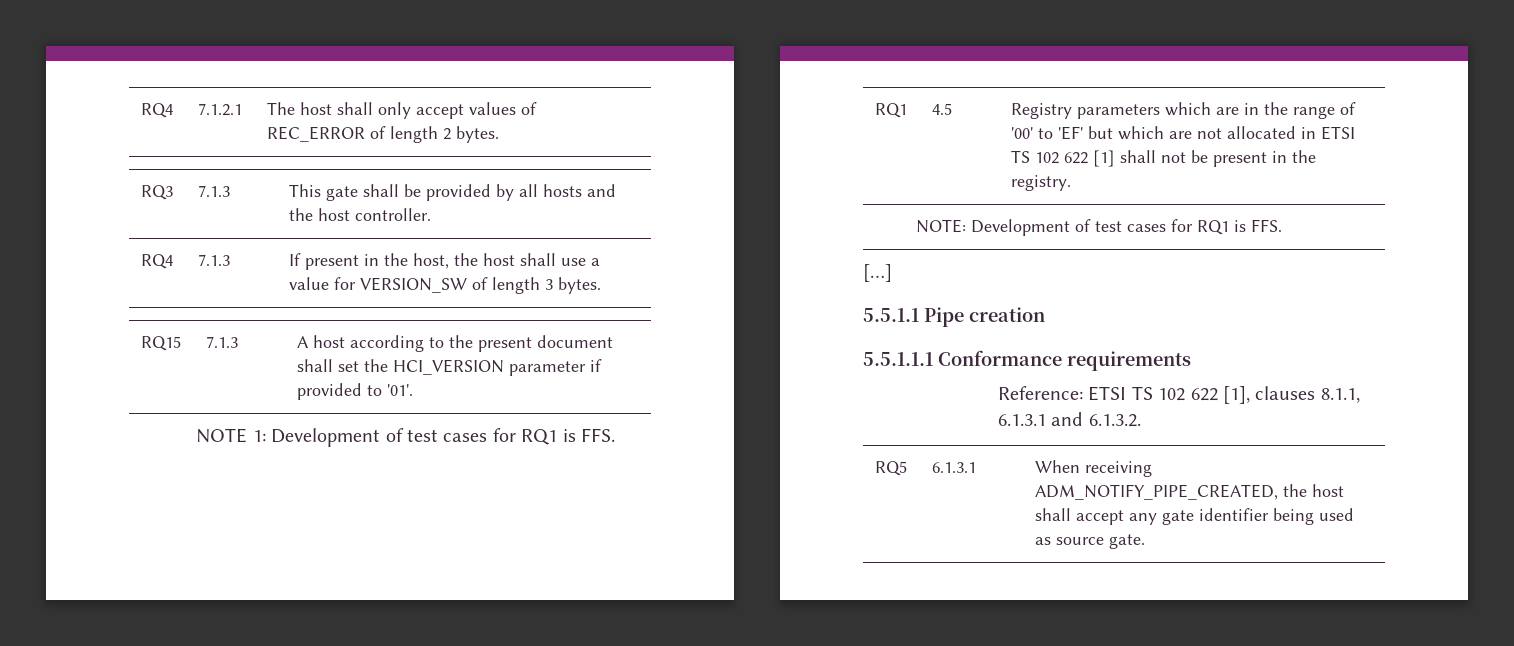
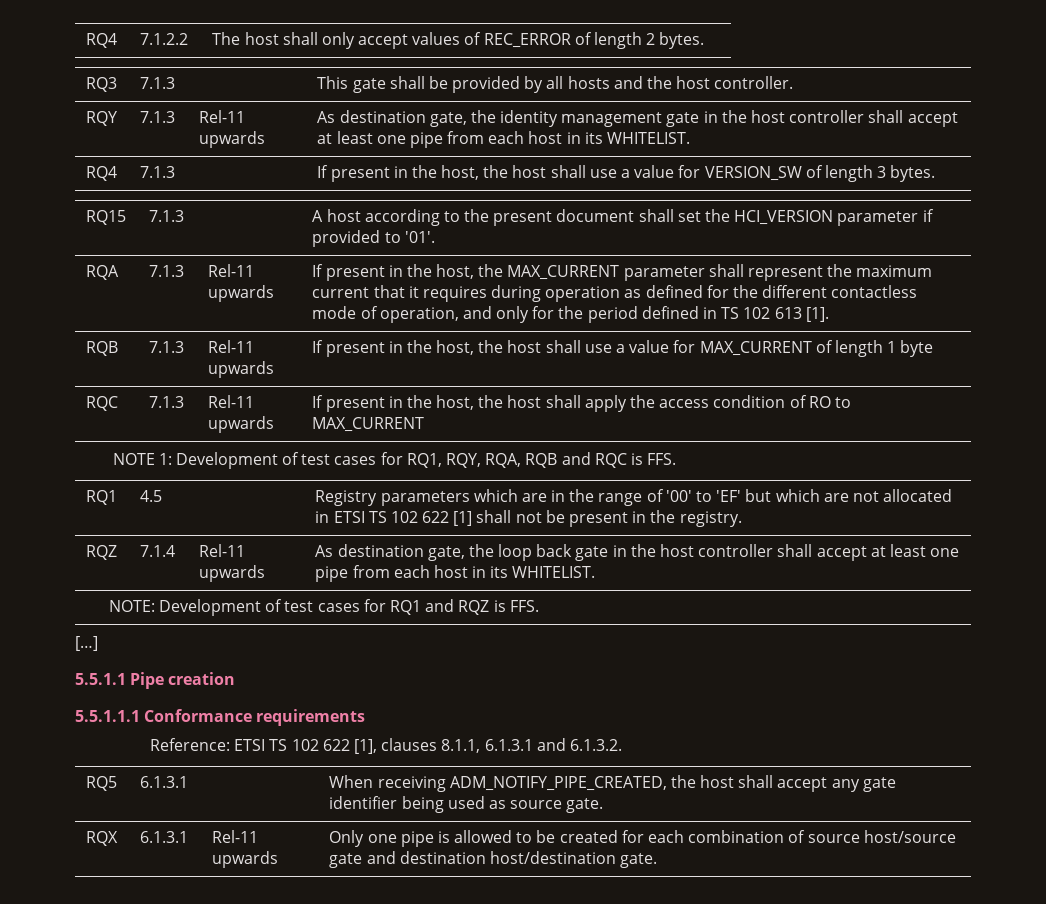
- RQ4 | 7.1.2.1 | The host shall only accept values of REC_ERROR of length 2 bytes.
+ RQ4 | 7.1.2.2 | The host shall only accept values of REC_ERROR of length 2 bytes.
+ RQY | 7.1.3 | Rel-11 upwards | As destination gate, the identity management gate in the host controller shall accept at least one pipe from each host in its WHITELIST.
+ RQA | 7.1.3 | Rel-11 upwards | If present in the host, the MAX_CURRENT parameter shall represent the maximum current that it requires during operation as defined for the different contactless mode of operation, and only for the period defined in TS 102 613 [1].
+ RQB | 7.1.3 | Rel-11 upwards | If present in the host, the host shall use a value for MAX_CURRENT of length 1 byte
+ RQC | 7.1.3 | Rel-11 upwards | If present in the host, the host shall apply the access condition of RO to MAX_CURRENT
- NOTE 1: Development of test cases for RQ1 is FFS.
+ NOTE 1: Development of test cases for RQ1, RQY, RQA, RQB and RQC is FFS.
+ RQZ | 7.1.4 | Rel-11 upwards | As destination gate, the loop back gate in the host controller shall accept at least one pipe from each host in its WHITELIST.
- NOTE: Development of test cases for RQ1 is FFS.
+ NOTE: Development of test cases for RQ1 and RQZ is FFS.
+ RQX | 6.1.3.1 | Rel-11 upwards | Only one pipe is allowed to be created for each combination of source host/source gate and destination host/destination gate.

